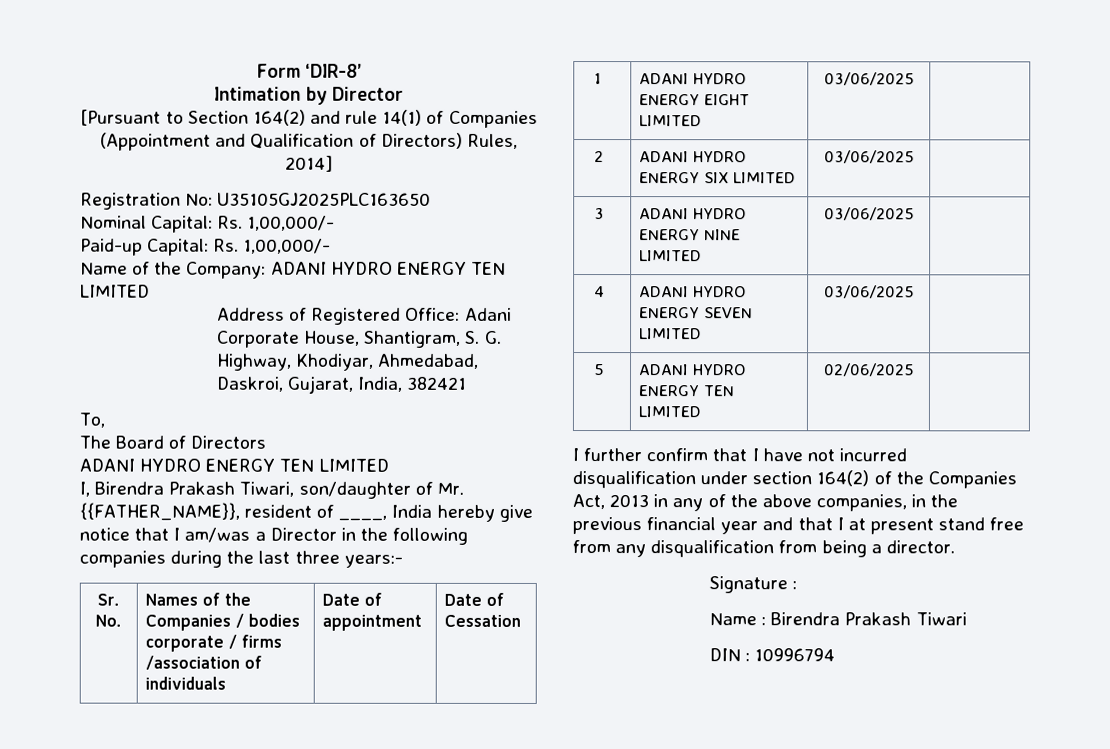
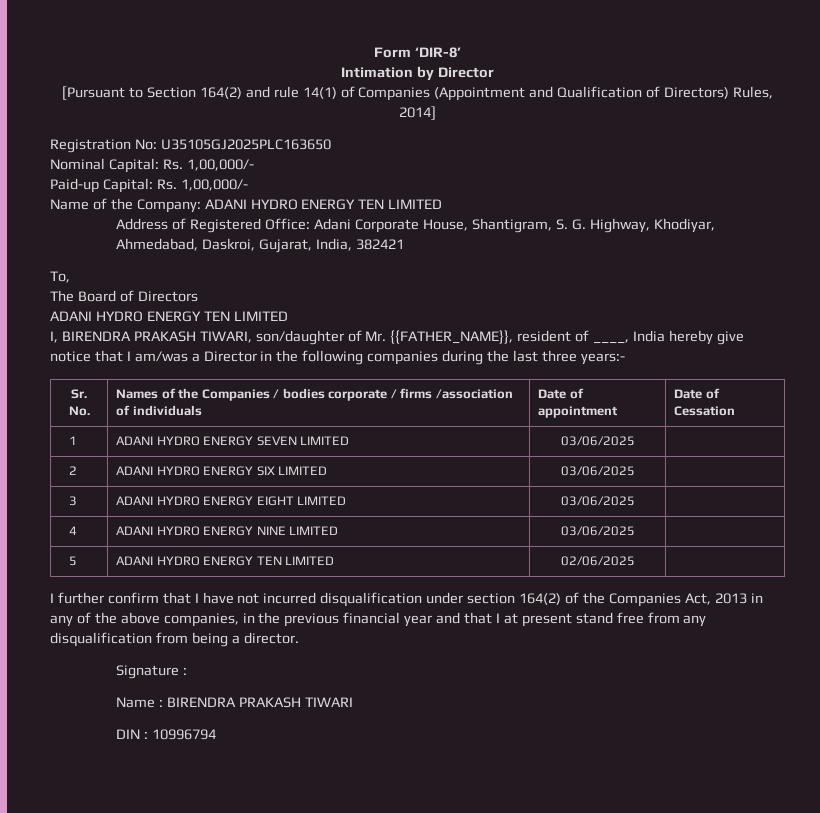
- I, Birendra Prakash Tiwari, son/daughter of Mr. {{FATHER_NAME}}, resident of ____, India hereby give notice that I am/was a Director in the following companies during the last three years:-
+ I, BIRENDRA PRAKASH TIWARI, son/daughter of Mr. {{FATHER_NAME}}, resident of ____, India hereby give notice that I am/was a Director in the following companies during the last three years:-
- 1 | ADANI HYDRO ENERGY EIGHT LIMITED | 03/06/2025 |
+ 1 | ADANI HYDRO ENERGY SEVEN LIMITED | 03/06/2025 |
- 3 | ADANI HYDRO ENERGY NINE LIMITED | 03/06/2025 |
+ 3 | ADANI HYDRO ENERGY EIGHT LIMITED | 03/06/2025 |
- 4 | ADANI HYDRO ENERGY SEVEN LIMITED | 03/06/2025 |
+ 4 | ADANI HYDRO ENERGY NINE LIMITED | 03/06/2025 |
- Name : Birendra Prakash Tiwari
+ Name : BIRENDRA PRAKASH TIWARI

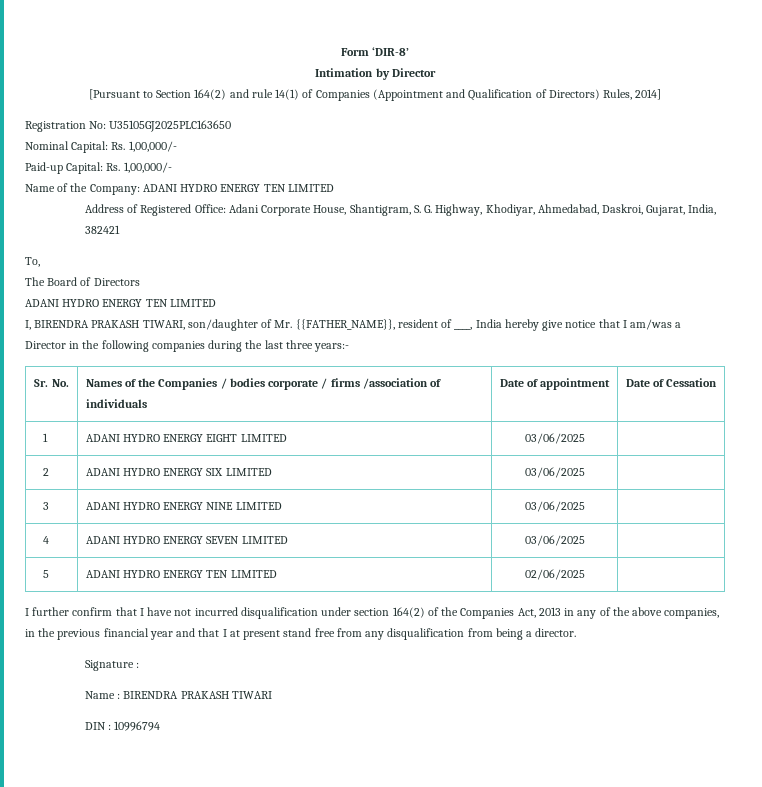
- 1 | ADANI HYDRO ENERGY SEVEN LIMITED | 03/06/2025 |
+ 1 | ADANI HYDRO ENERGY EIGHT LIMITED | 03/06/2025 |
- 3 | ADANI HYDRO ENERGY EIGHT LIMITED | 03/06/2025 |
+ 3 | ADANI HYDRO ENERGY NINE LIMITED | 03/06/2025 |
- 4 | ADANI HYDRO ENERGY NINE LIMITED | 03/06/2025 |
+ 4 | ADANI HYDRO ENERGY SEVEN LIMITED | 03/06/2025 |

